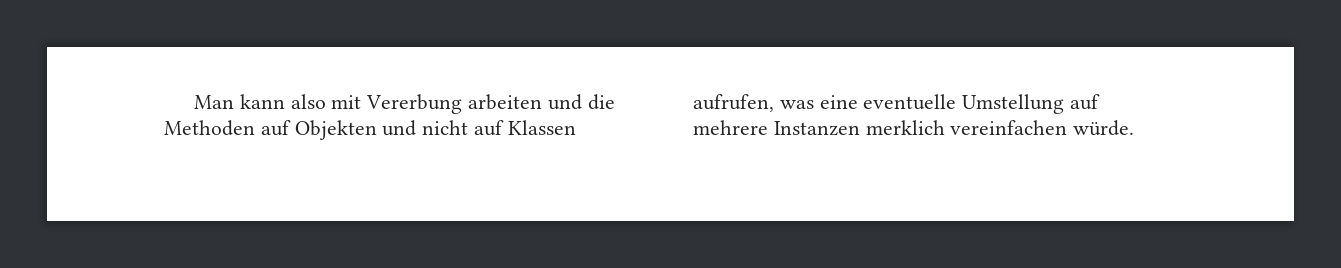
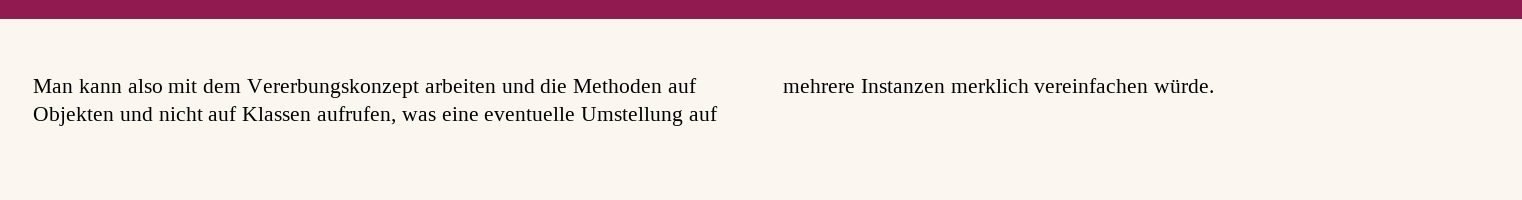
- Man kann also mit Vererbung arbeiten und die Methoden auf Objekten und nicht auf Klassen aufrufen, was eine eventuelle Umstellung auf mehrere Instanzen merklich vereinfachen würde.
+ Man kann also mit dem Vererbungskonzept arbeiten und die Methoden auf Objekten und nicht auf Klassen aufrufen, was eine eventuelle Umstellung auf mehrere Instanzen merklich vereinfachen würde.

